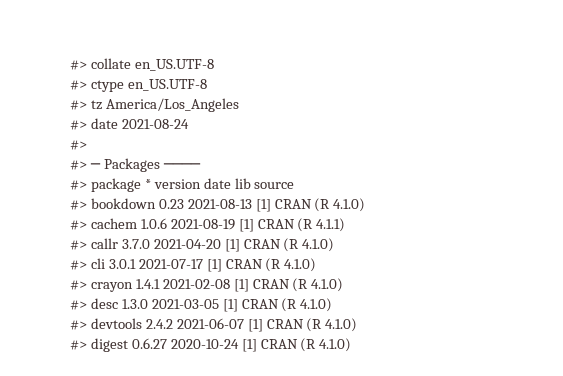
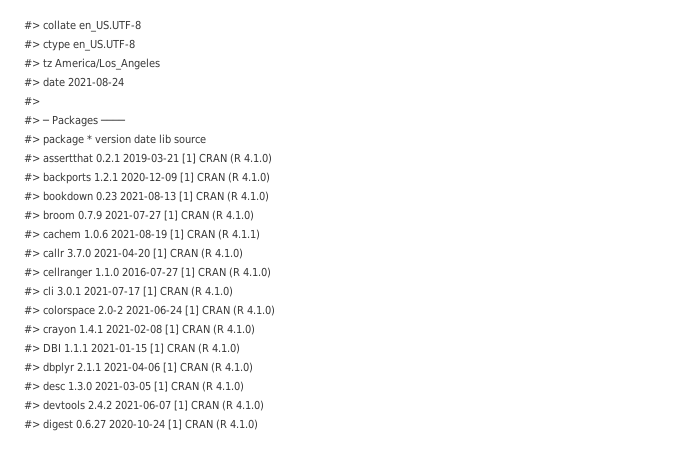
+ #> assertthat 0.2.1 2019-03-21 [1] CRAN (R 4.1.0)
+ #> backports 1.2.1 2020-12-09 [1] CRAN (R 4.1.0)
+ #> broom 0.7.9 2021-07-27 [1] CRAN (R 4.1.0)
+ #> cellranger 1.1.0 2016-07-27 [1] CRAN (R 4.1.0)
+ #> colorspace 2.0-2 2021-06-24 [1] CRAN (R 4.1.0)
+ #> DBI 1.1.1 2021-01-15 [1] CRAN (R 4.1.0)
+ #> dbplyr 2.1.1 2021-04-06 [1] CRAN (R 4.1.0)

